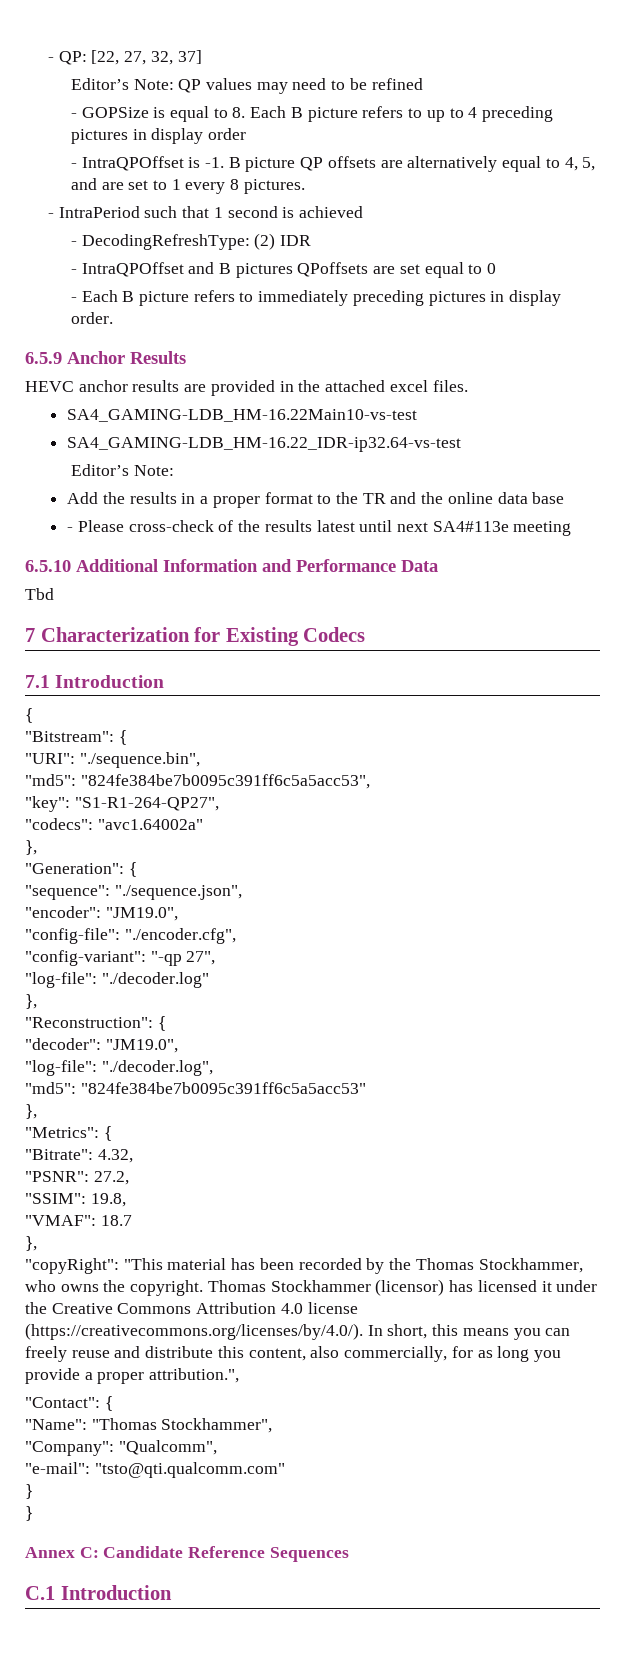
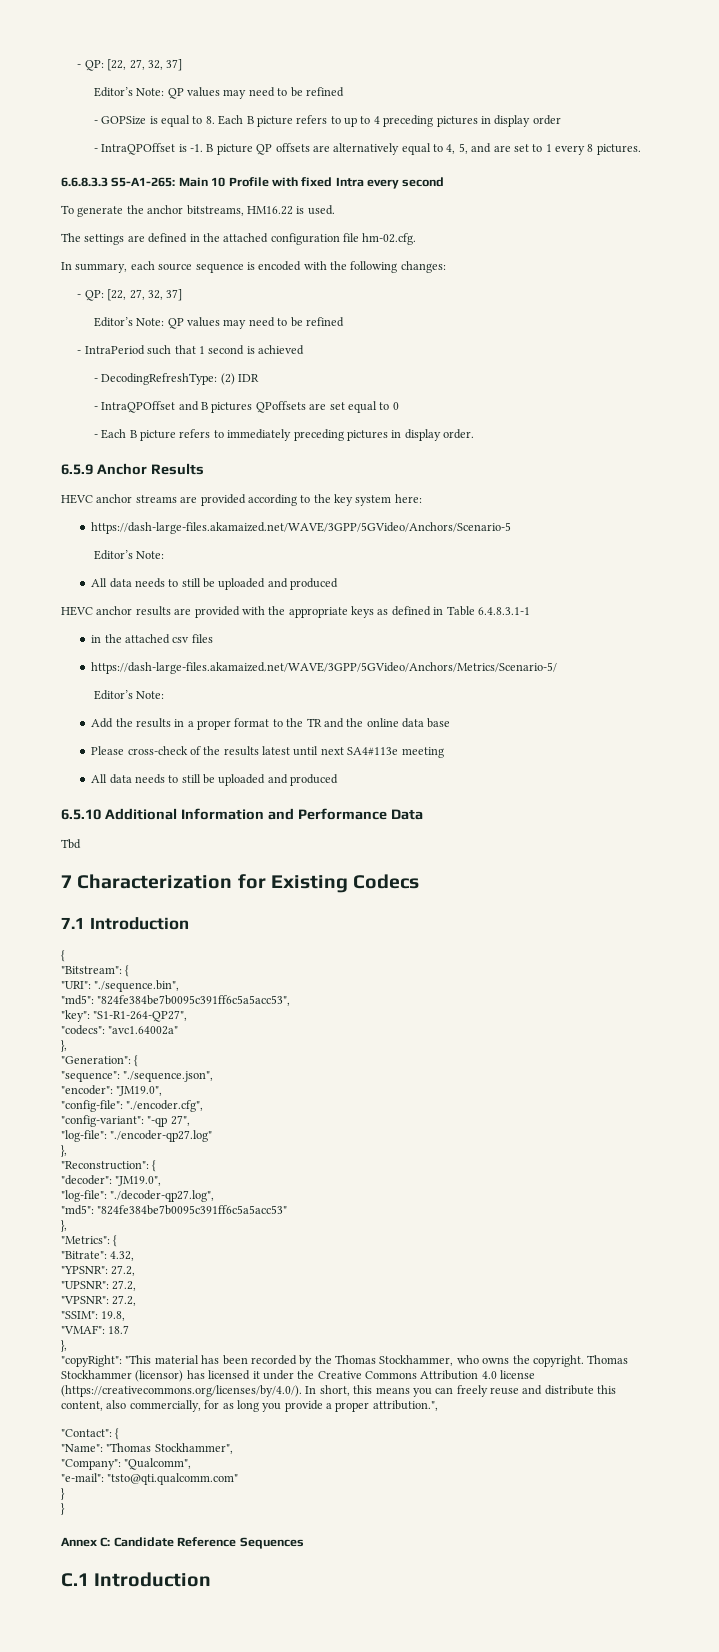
+ 6.6.8.3.3 S5-A1-265: Main 10 Profile with fixed Intra every second
+ To generate the anchor bitstreams, HM16.22 is used.
+ The settings are defined in the attached configuration file hm-02.cfg.
+ In summary, each source sequence is encoded with the following changes:
+ - QP: [22, 27, 32, 37]
+ Editor’s Note: QP values may need to be refined
+ HEVC anchor streams are provided according to the key system here:
+ https://dash-large-files.akamaized.net/WAVE/3GPP/5GVideo/Anchors/Scenario-5
+ Editor’s Note:
+ All data needs to still be uploaded and produced
- HEVC anchor results are provided in the attached excel files.
- SA4_GAMING-LDB_HM-16.22Main10-vs-test
- SA4_GAMING-LDB_HM-16.22_IDR-ip32.64-vs-test
+ HEVC anchor results are provided with the appropriate keys as defined in Table 6.4.8.3.1-1
+ in the attached csv files
+ https://dash-large-files.akamaized.net/WAVE/3GPP/5GVideo/Anchors/Metrics/Scenario-5/
- - Please cross-check of the results latest until next SA4#113e meeting
+ Please cross-check of the results latest until next SA4#113e meeting
+ All data needs to still be uploaded and produced
- "log-file": "./decoder.log"
+ "log-file": "./encoder-qp27.log"
- "log-file": "./decoder.log",
+ "log-file": "./decoder-qp27.log",
- "PSNR": 27.2,
+ "YPSNR": 27.2,
+ "UPSNR": 27.2,
+ "VPSNR": 27.2,

